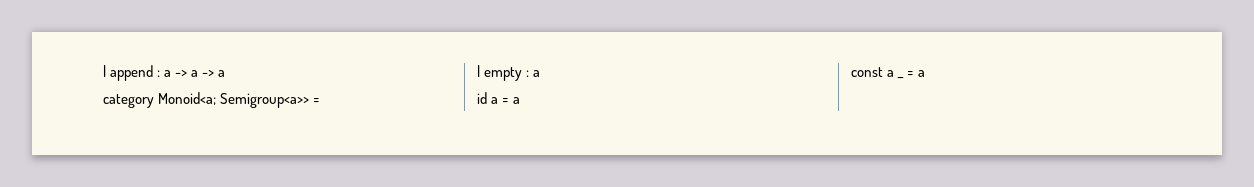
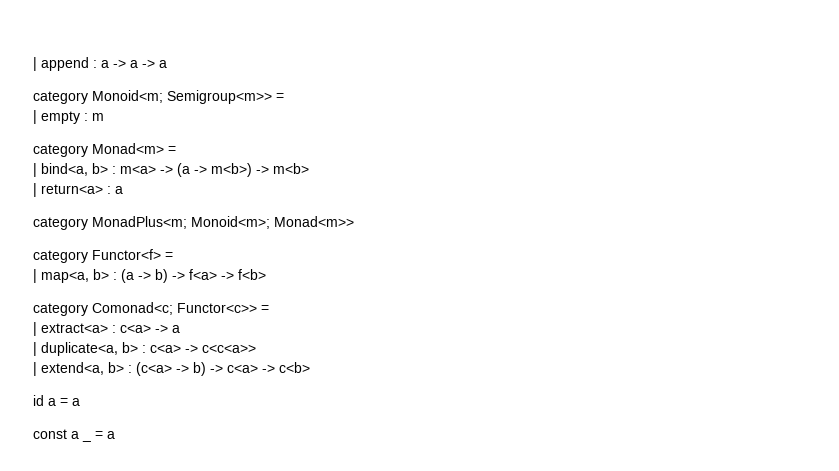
- category Monoid<a; Semigroup<a>> =
+ category Monoid<m; Semigroup<m>> =
- | empty : a
+ | empty : m
+ category Monad<m> =
+ | bind<a, b> : m<a> -> (a -> m<b>) -> m<b>
+ | return<a> : a
+ category MonadPlus<m; Monoid<m>; Monad<m>>
+ category Functor<f> =
+ | map<a, b> : (a -> b) -> f<a> -> f<b>
+ category Comonad<c; Functor<c>> =
+ | extract<a> : c<a> -> a
+ | duplicate<a, b> : c<a> -> c<c<a>>
+ | extend<a, b> : (c<a> -> b) -> c<a> -> c<b>

